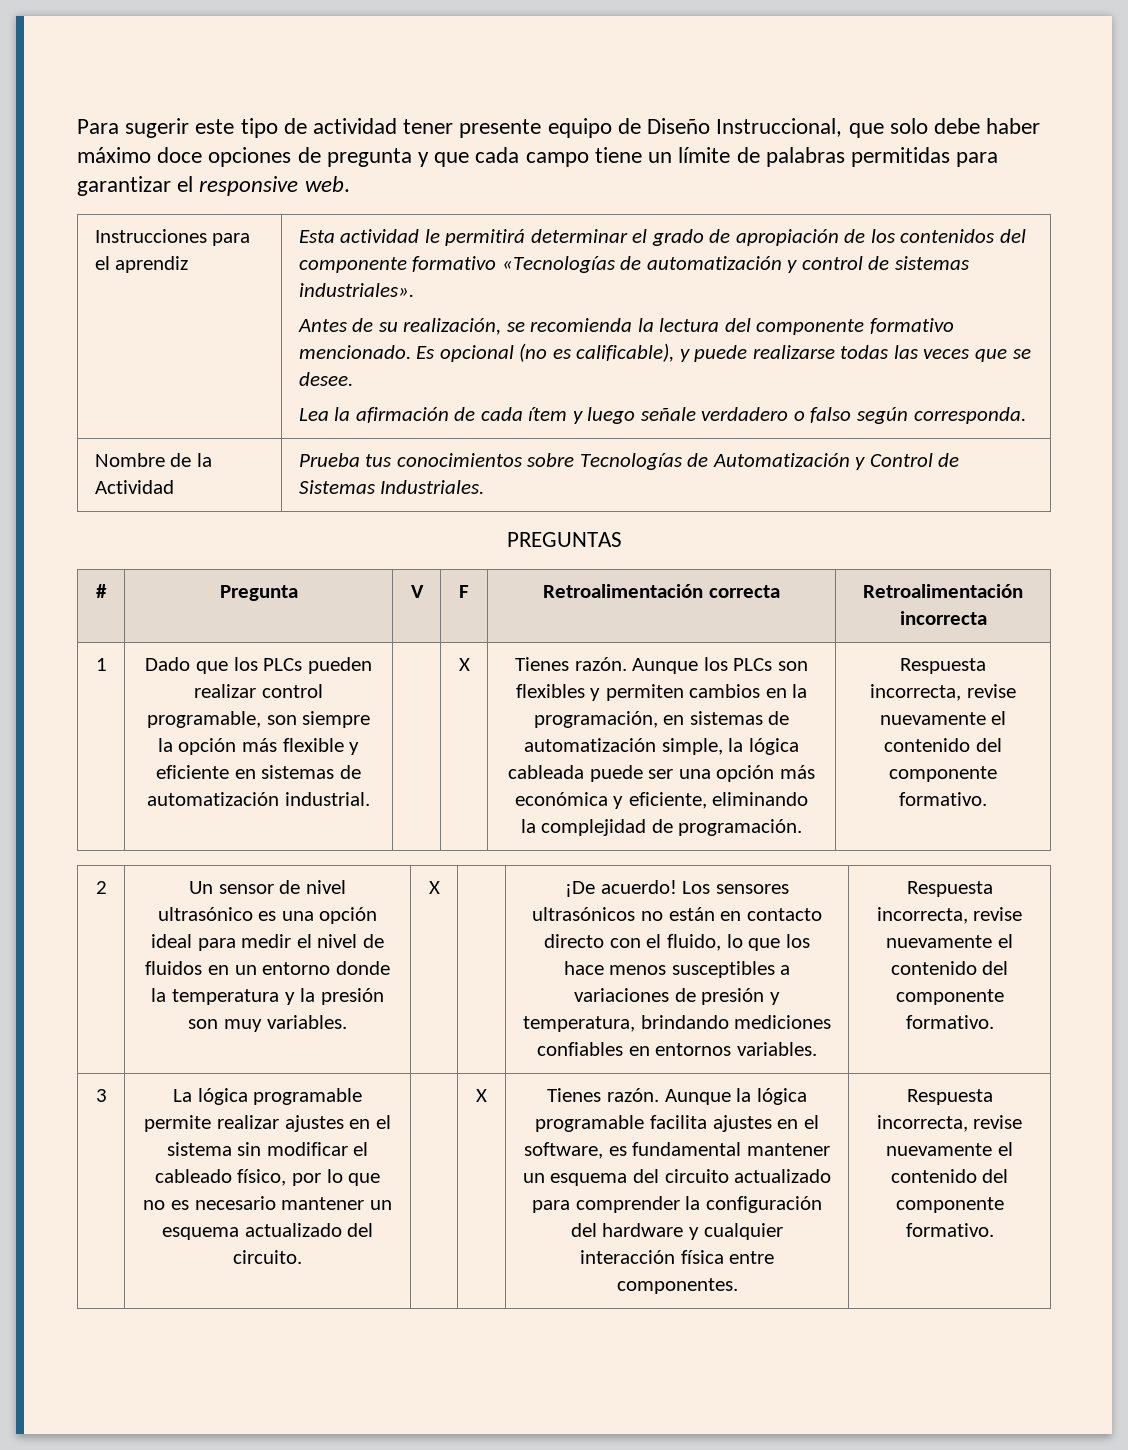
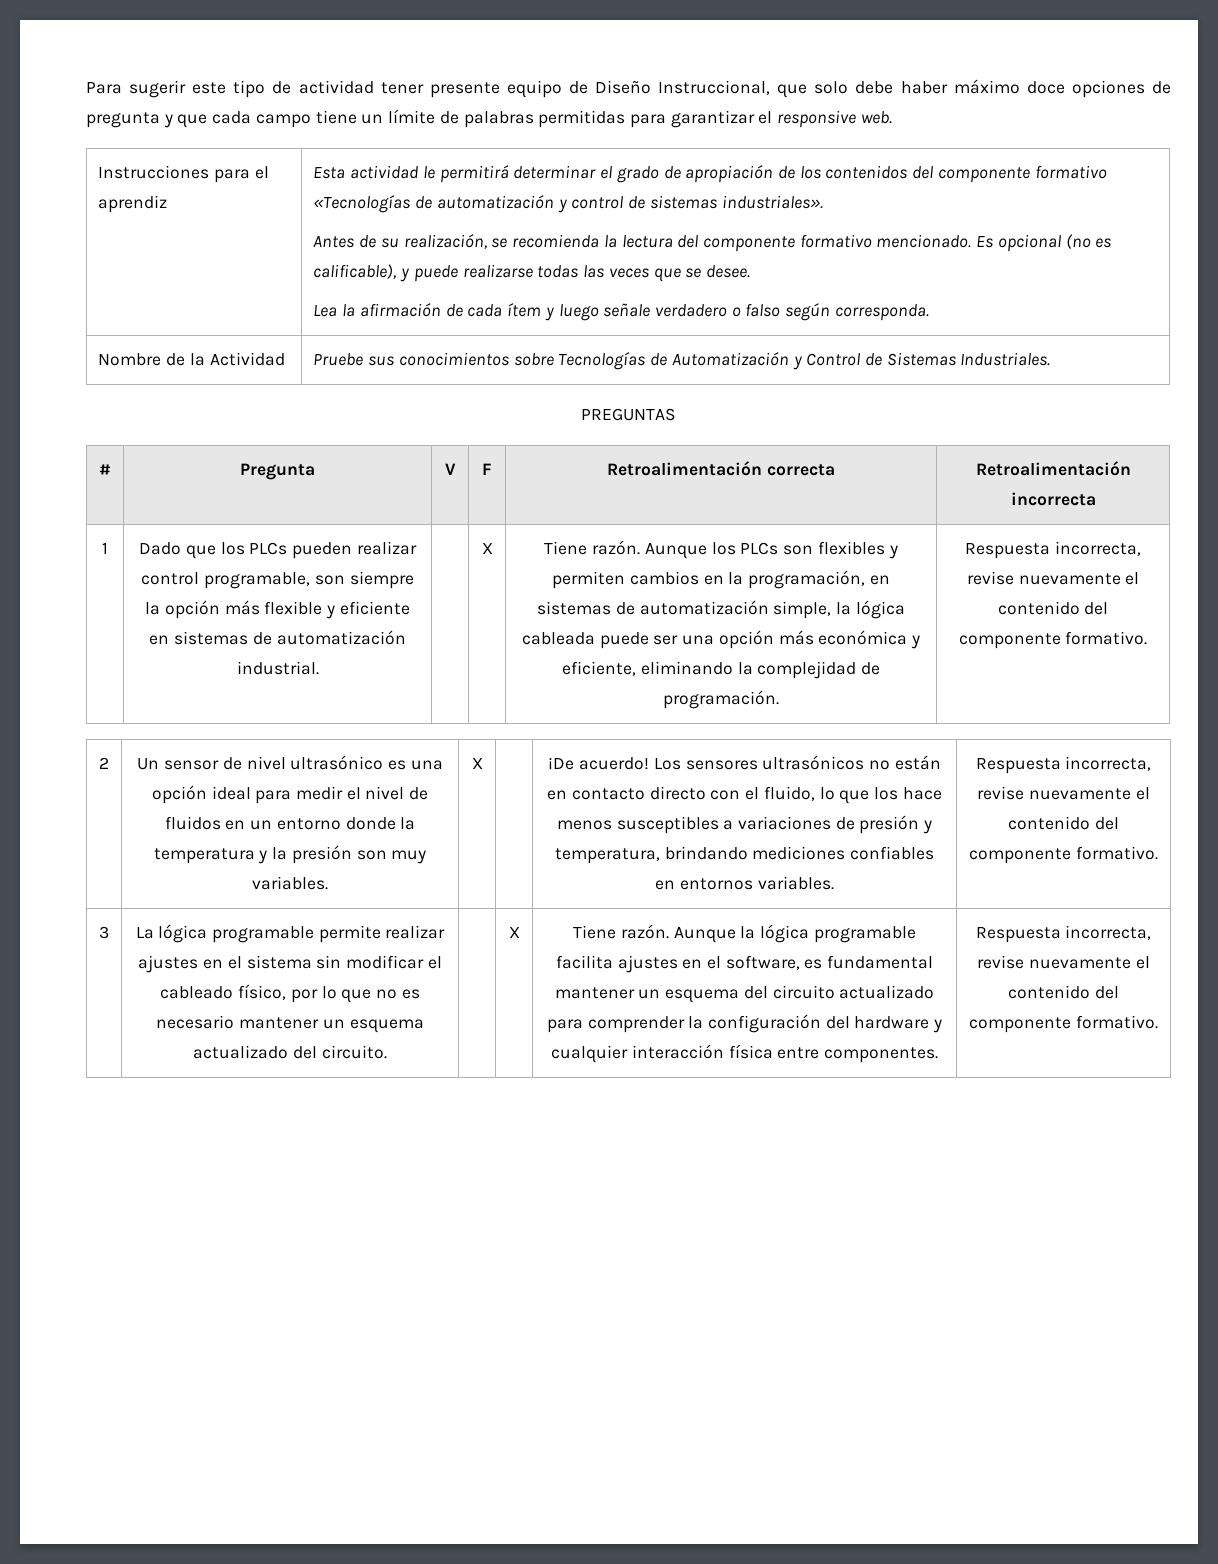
- Nombre de la Actividad | Prueba tus conocimientos sobre Tecnologías de Automatización y Control de Sistemas Industriales.
+ Nombre de la Actividad | Pruebe sus conocimientos sobre Tecnologías de Automatización y Control de Sistemas Industriales.
- Dado que los PLCs pueden realizar control programable, son siempre la opción más flexible y eficiente en sistemas de automatización industrial. | | X | Tienes razón.
+ Dado que los PLCs pueden realizar control programable, son siempre la opción más flexible y eficiente en sistemas de automatización industrial. | | X | Tiene razón.
- La lógica programable permite realizar ajustes en el sistema sin modificar el cableado físico, por lo que no es necesario mantener un esquema actualizado del circuito. | | X | Tienes razón.
+ La lógica programable permite realizar ajustes en el sistema sin modificar el cableado físico, por lo que no es necesario mantener un esquema actualizado del circuito. | | X | Tiene razón.

